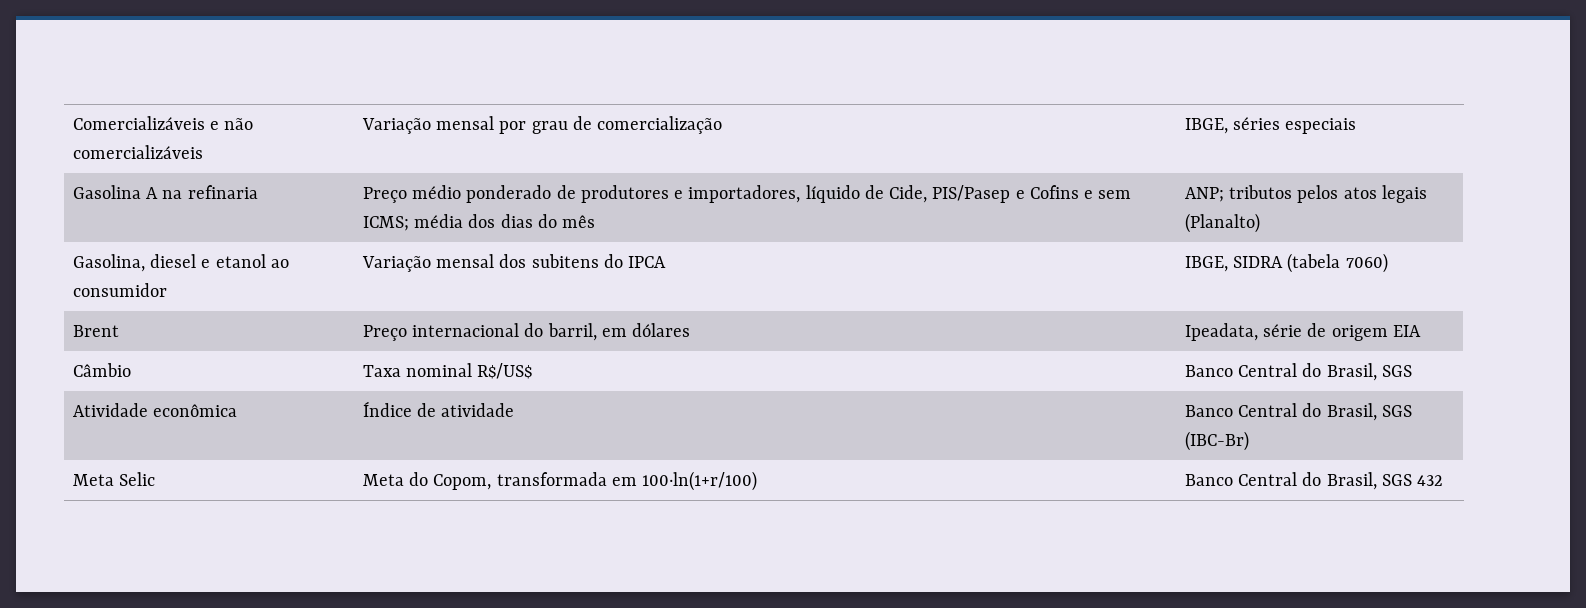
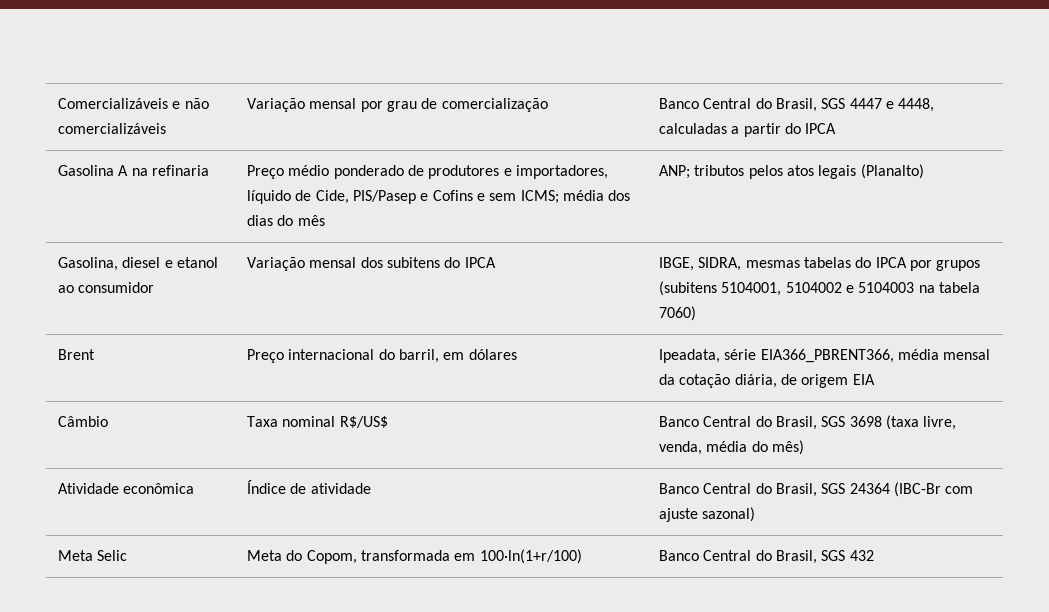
- Comercializáveis e não comercializáveis | Variação mensal por grau de comercialização | IBGE, séries especiais
+ Comercializáveis e não comercializáveis | Variação mensal por grau de comercialização | Banco Central do Brasil, SGS 4447 e 4448, calculadas a partir do IPCA
- Gasolina, diesel e etanol ao consumidor | Variação mensal dos subitens do IPCA | IBGE, SIDRA (tabela 7060)
+ Gasolina, diesel e etanol ao consumidor | Variação mensal dos subitens do IPCA | IBGE, SIDRA, mesmas tabelas do IPCA por grupos (subitens 5104001, 5104002 e 5104003 na tabela 7060)
- Brent | Preço internacional do barril, em dólares | Ipeadata, série de origem EIA
+ Brent | Preço internacional do barril, em dólares | Ipeadata, série EIA366_PBRENT366, média mensal da cotação diária, de origem EIA
- Câmbio | Taxa nominal R$/US$ | Banco Central do Brasil, SGS
+ Câmbio | Taxa nominal R$/US$ | Banco Central do Brasil, SGS 3698 (taxa livre, venda, média do mês)
- Atividade econômica | Índice de atividade | Banco Central do Brasil, SGS (IBC-Br)
+ Atividade econômica | Índice de atividade | Banco Central do Brasil, SGS 24364 (IBC-Br com ajuste sazonal)

